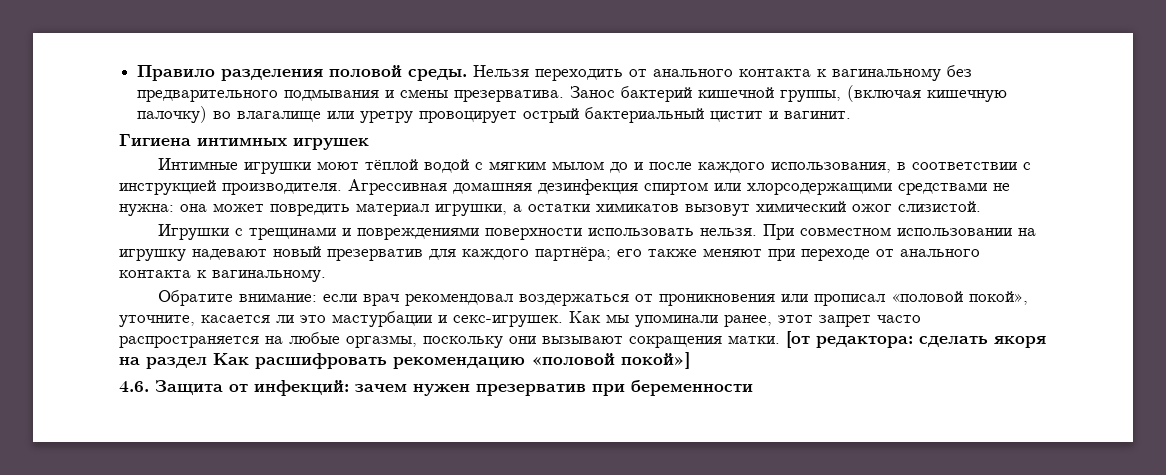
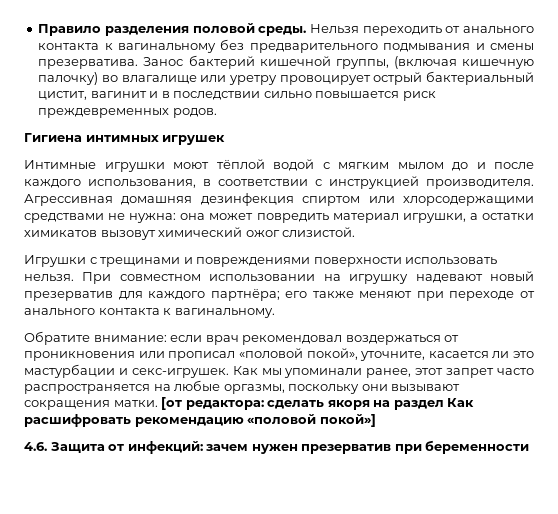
- Занос бактерий кишечной группы, (включая кишечную палочку) во влагалище или уретру провоцирует острый бактериальный цистит и вагинит.
+ Занос бактерий кишечной группы, (включая кишечную палочку) во влагалище или уретру провоцирует острый бактериальный цистит, вагинит и в последствии сильно повышается риск преждевременных родов.

